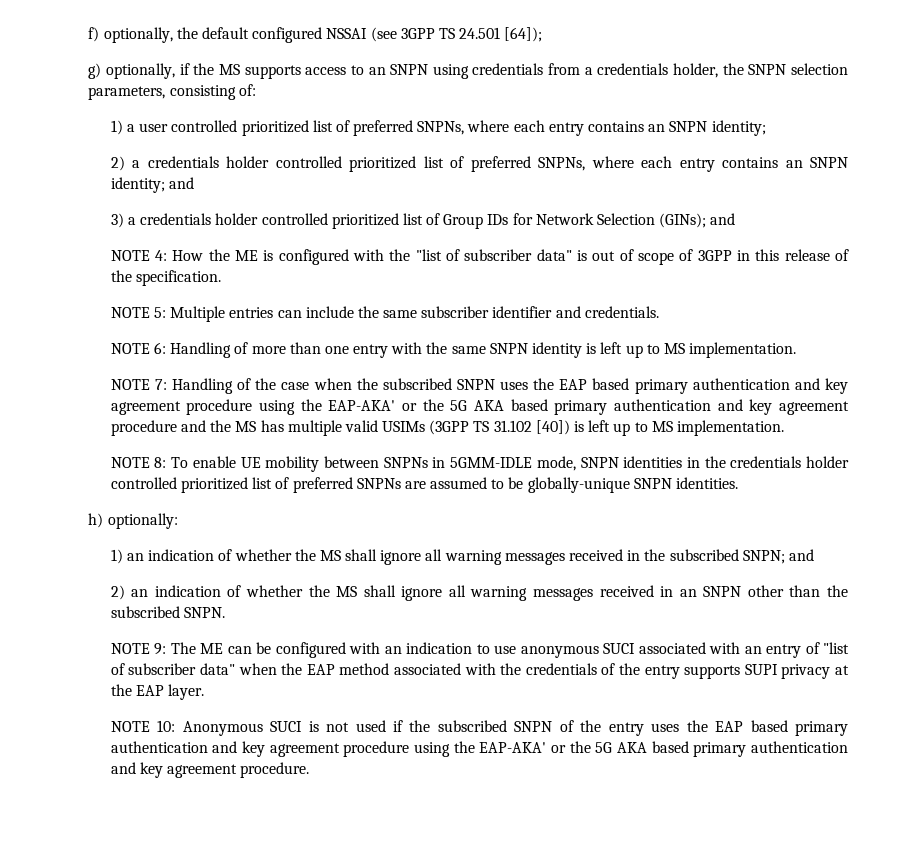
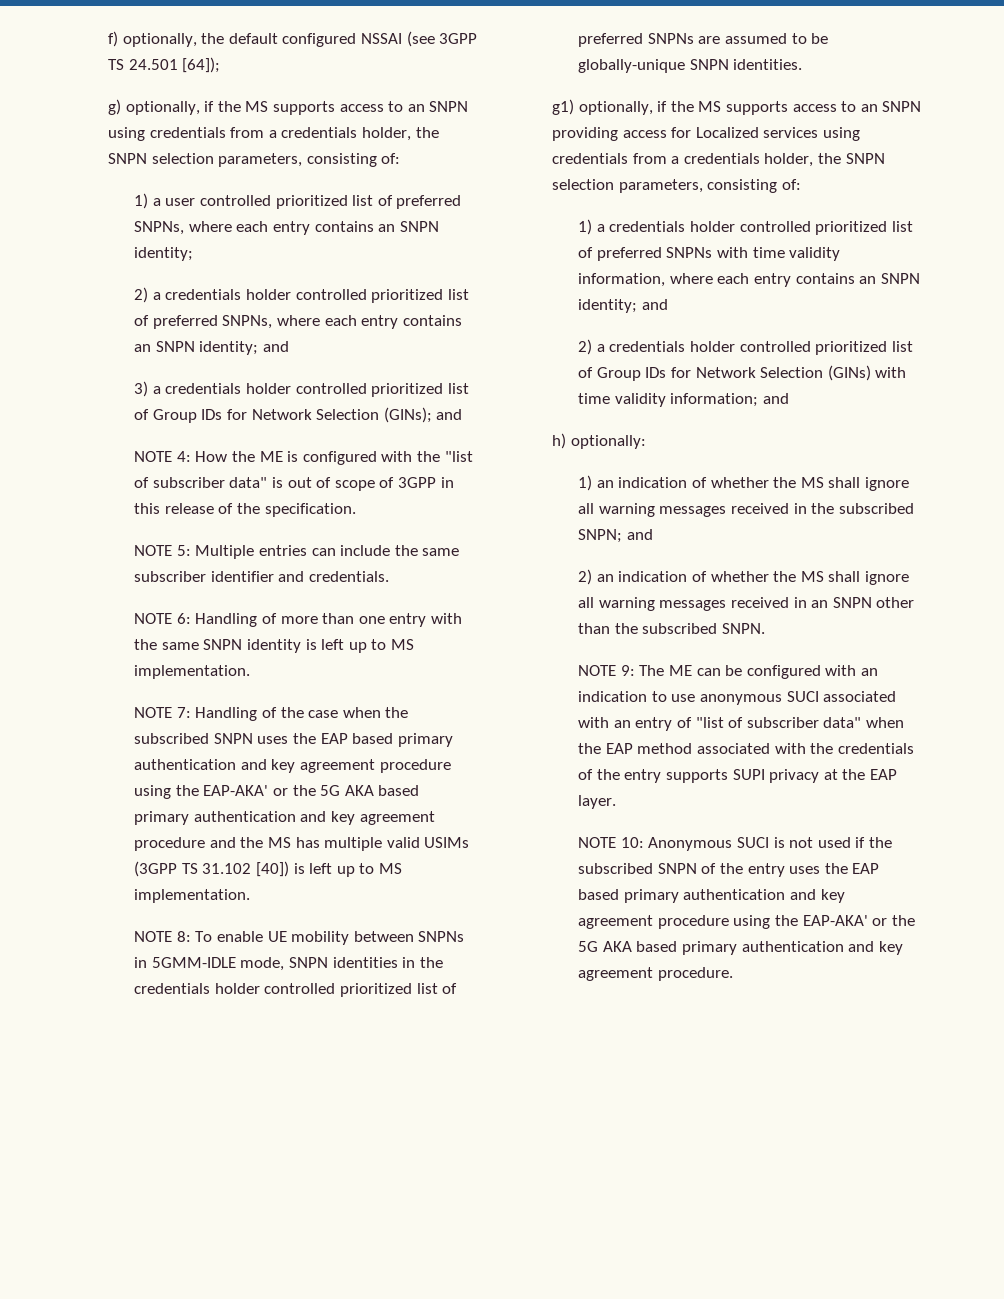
+ g1) optionally, if the MS supports access to an SNPN providing access for Localized services using credentials from a credentials holder, the SNPN selection parameters, consisting of:
+ 1) a credentials holder controlled prioritized list of preferred SNPNs with time validity information, where each entry contains an SNPN identity; and
+ 2) a credentials holder controlled prioritized list of Group IDs for Network Selection (GINs) with time validity information; and

